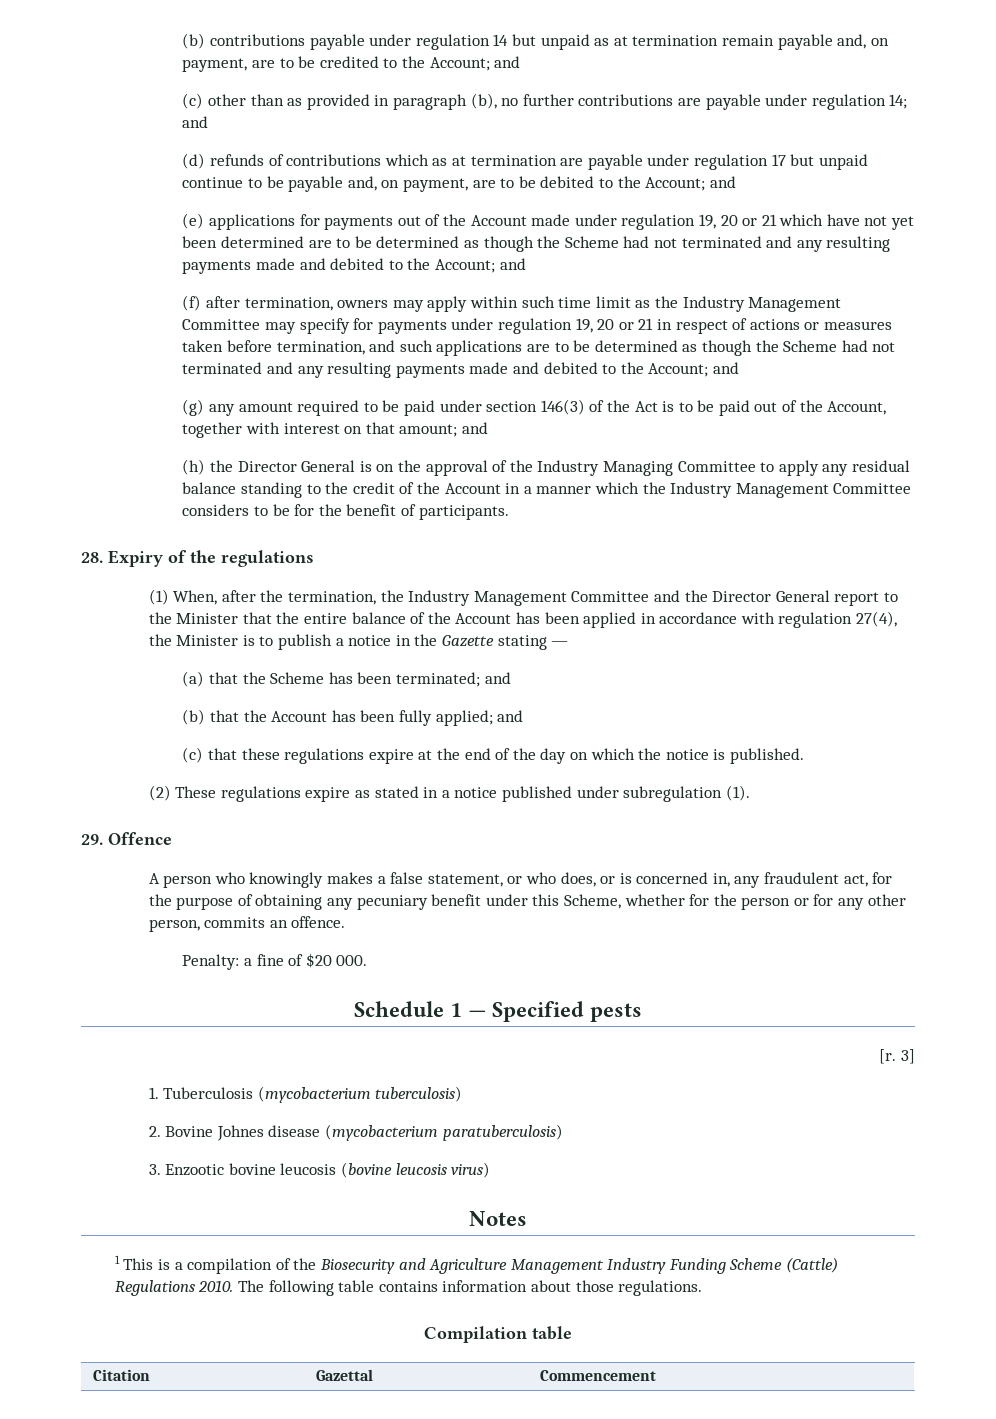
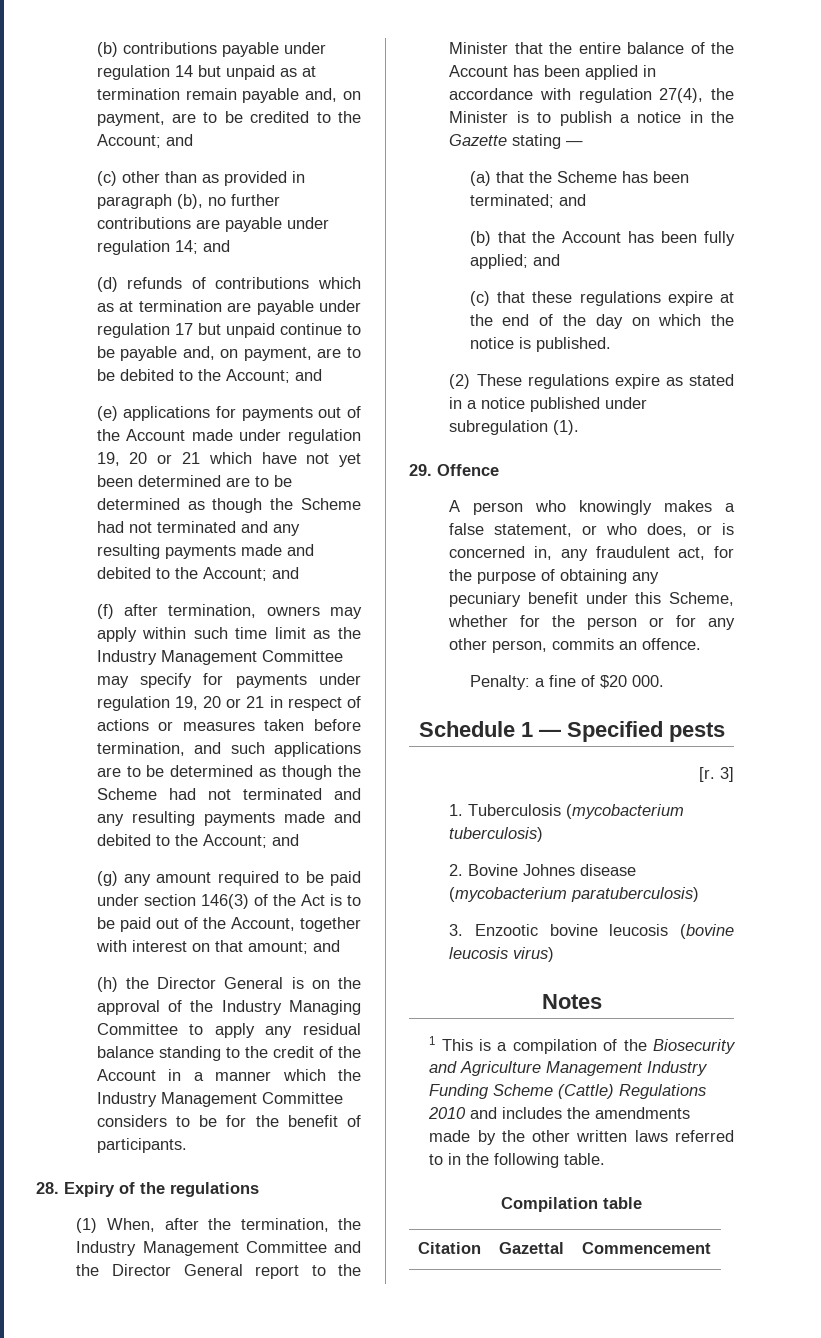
- 1 This is a compilation of the Biosecurity and Agriculture Management Industry Funding Scheme (Cattle) Regulations 2010. The following table contains information about those regulations.
+ 1 This is a compilation of the Biosecurity and Agriculture Management Industry Funding Scheme (Cattle) Regulations 2010 and includes the amendments made by the other written laws referred to in the following table.

